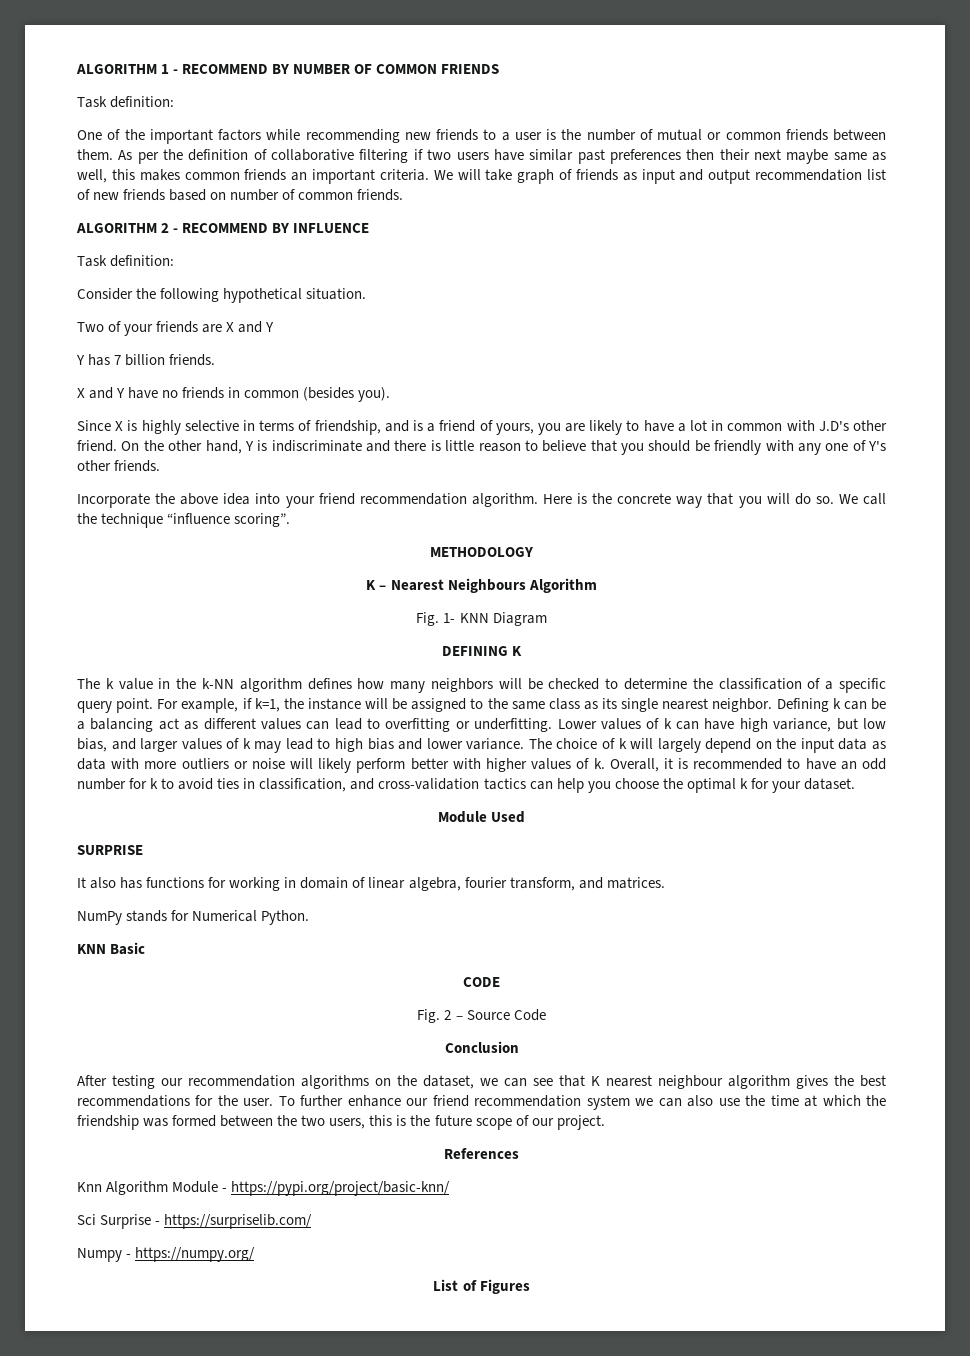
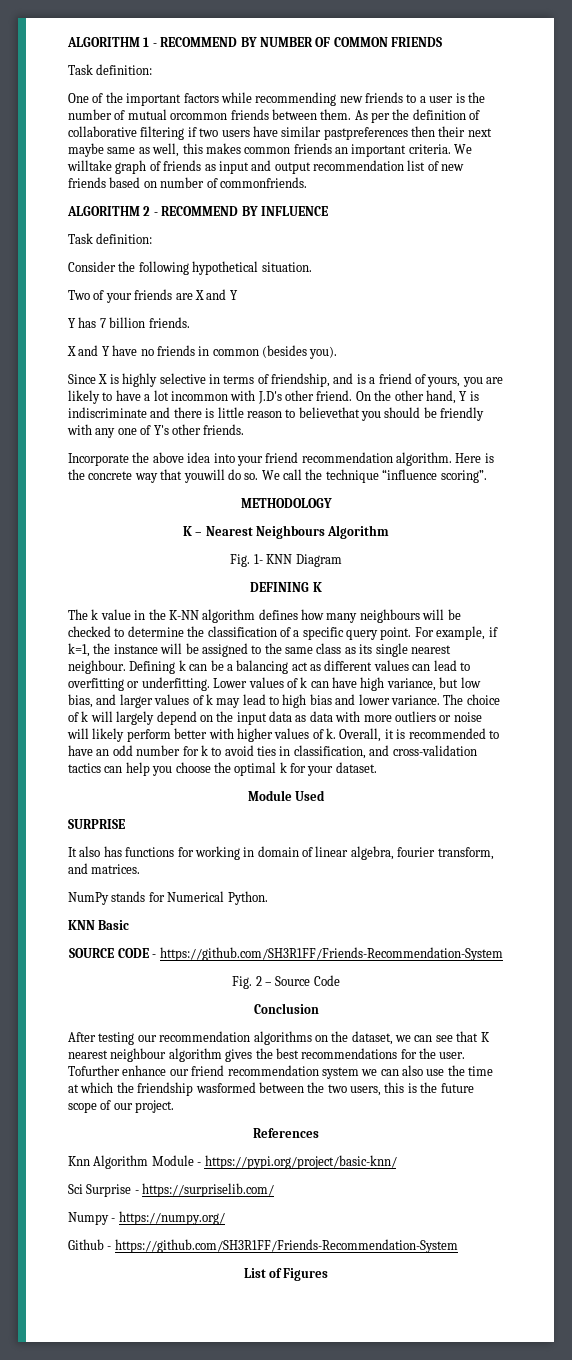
- One of the important factors while recommending new friends to a user is the number of mutual or common friends between them.
+ One of the important factors while recommending new friends to a user is the number of mutual orcommon friends between them.
- As per the definition of collaborative filtering if two users have similar past preferences then their next maybe same as well, this makes common friends an important criteria.
+ As per the definition of collaborative filtering if two users have similar pastpreferences then their next maybe same as well, this makes common friends an important criteria.
- We will take graph of friends as input and output recommendation list of new friends based on number of common friends.
+ We willtake graph of friends as input and output recommendation list of new friends based on number of commonfriends.
- Since X is highly selective in terms of friendship, and is a friend of yours, you are likely to have a lot in common with J.D's other friend.
+ Since X is highly selective in terms of friendship, and is a friend of yours, you are likely to have a lot incommon with J.D's other friend.
- On the other hand, Y is indiscriminate and there is little reason to believe that you should be friendly with any one of Y's other friends.
+ On the other hand, Y is indiscriminate and there is little reason to believethat you should be friendly with any one of Y's other friends.
- Here is the concrete way that you will do so.
+ Here is the concrete way that youwill do so.
- The k value in the k-NN algorithm defines how many neighbors will be checked to determine the classification of a specific query point.
+ The k value in the K-NN algorithm defines how many neighbours will be checked to determine the classification of a specific query point.
- For example, if k=1, the instance will be assigned to the same class as its single nearest neighbor.
+ For example, if k=1, the instance will be assigned to the same class as its single nearest neighbour.
- CODE
+ SOURCE CODE - https://github.com/SH3R1FF/Friends-Recommendation-System
- To further enhance our friend recommendation system we can also use the time at which the friendship was formed between the two users, this is the future scope of our project.
+ Tofurther enhance our friend recommendation system we can also use the time at which the friendship wasformed between the two users, this is the future scope of our project.
+ Github - https://github.com/SH3R1FF/Friends-Recommendation-System

